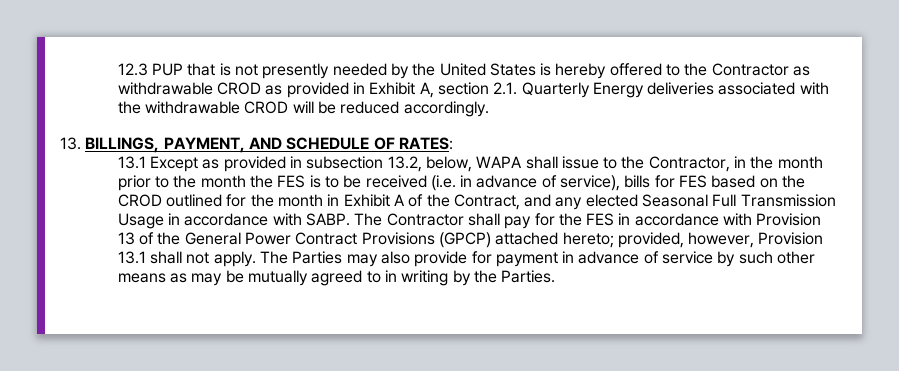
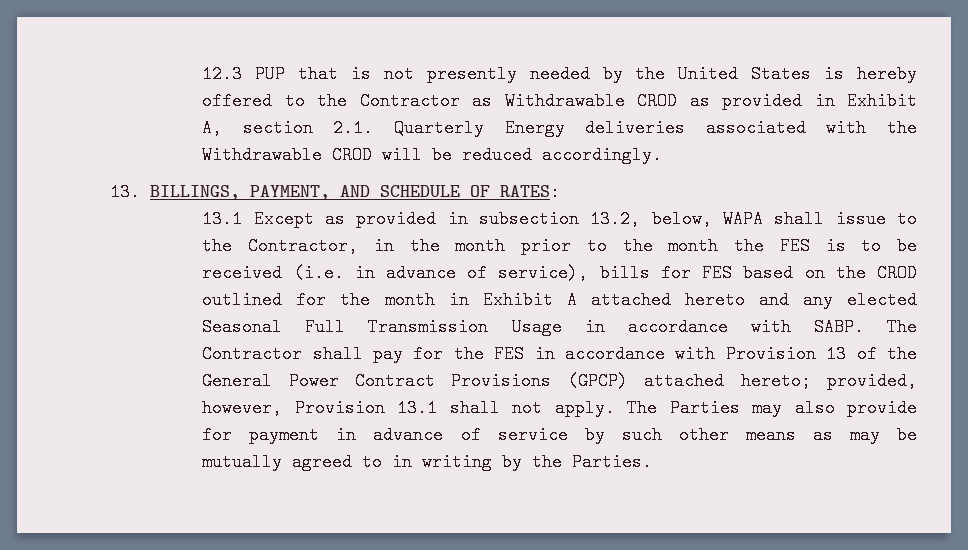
- 12.3 PUP that is not presently needed by the United States is hereby offered to the Contractor as withdrawable CROD as provided in Exhibit A, section 2.1. Quarterly Energy deliveries associated with the withdrawable CROD will be reduced accordingly.
+ 12.3 PUP that is not presently needed by the United States is hereby offered to the Contractor as Withdrawable CROD as provided in Exhibit A, section 2.1. Quarterly Energy deliveries associated with the Withdrawable CROD will be reduced accordingly.
- 13.1 Except as provided in subsection 13.2, below, WAPA shall issue to the Contractor, in the month prior to the month the FES is to be received (i.e. in advance of service), bills for FES based on the CROD outlined for the month in Exhibit A of the Contract, and any elected Seasonal Full Transmission Usage in accordance with SABP.
+ 13.1 Except as provided in subsection 13.2, below, WAPA shall issue to the Contractor, in the month prior to the month the FES is to be received (i.e. in advance of service), bills for FES based on the CROD outlined for the month in Exhibit A attached hereto and any elected Seasonal Full Transmission Usage in accordance with SABP.

